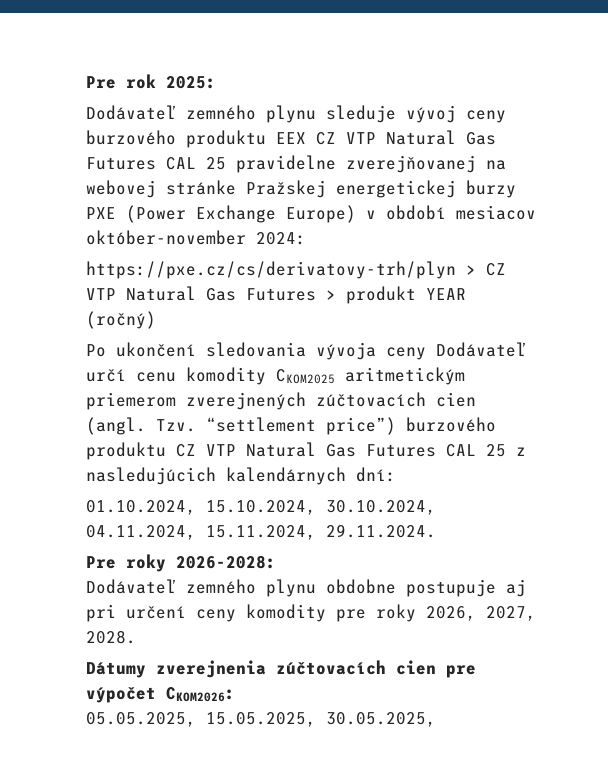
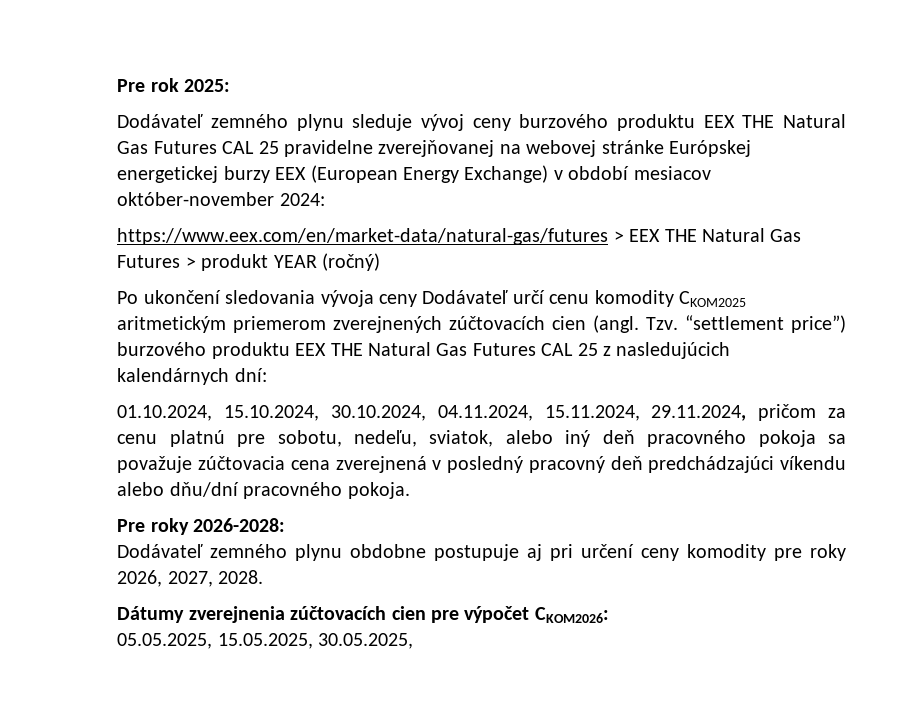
- Dodávateľ zemného plynu sleduje vývoj ceny burzového produktu EEX CZ VTP Natural Gas Futures CAL 25 pravidelne zverejňovanej na webovej stránke Pražskej energetickej burzy PXE (Power Exchange Europe) v období mesiacov október-november 2024:
+ Dodávateľ zemného plynu sleduje vývoj ceny burzového produktu EEX THE Natural Gas Futures CAL 25 pravidelne zverejňovanej na webovej stránke Európskej energetickej burzy EEX (European Energy Exchange) v období mesiacov október-november 2024:
- https://pxe.cz/cs/derivatovy-trh/plyn > CZ VTP Natural Gas Futures > produkt YEAR (ročný)
+ https://www.eex.com/en/market-data/natural-gas/futures > EEX THE Natural Gas Futures > produkt YEAR (ročný)
- Tzv. “settlement price”) burzového produktu CZ VTP Natural Gas Futures CAL 25 z nasledujúcich kalendárnych dní:
+ Tzv. “settlement price”) burzového produktu EEX THE Natural Gas Futures CAL 25 z nasledujúcich kalendárnych dní:
- 01.10.2024, 15.10.2024, 30.10.2024, 04.11.2024, 15.11.2024, 29.11.2024.
+ 01.10.2024, 15.10.2024, 30.10.2024, 04.11.2024, 15.11.2024, 29.11.2024, pričom za cenu platnú pre sobotu, nedeľu, sviatok, alebo iný deň pracovného pokoja sa považuje zúčtovacia cena zverejnená v posledný pracovný deň predchádzajúci víkendu alebo dňu/dní pracovného pokoja.

